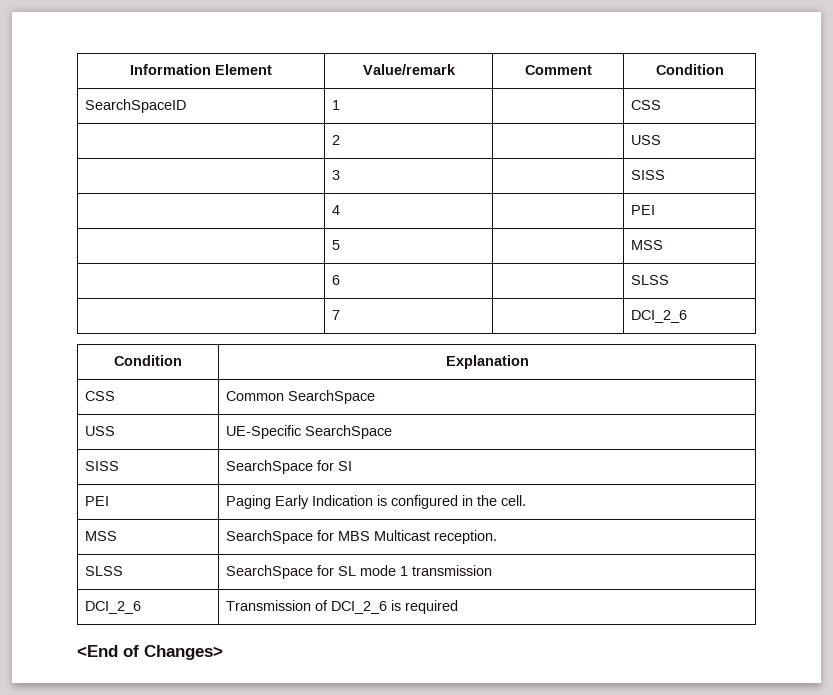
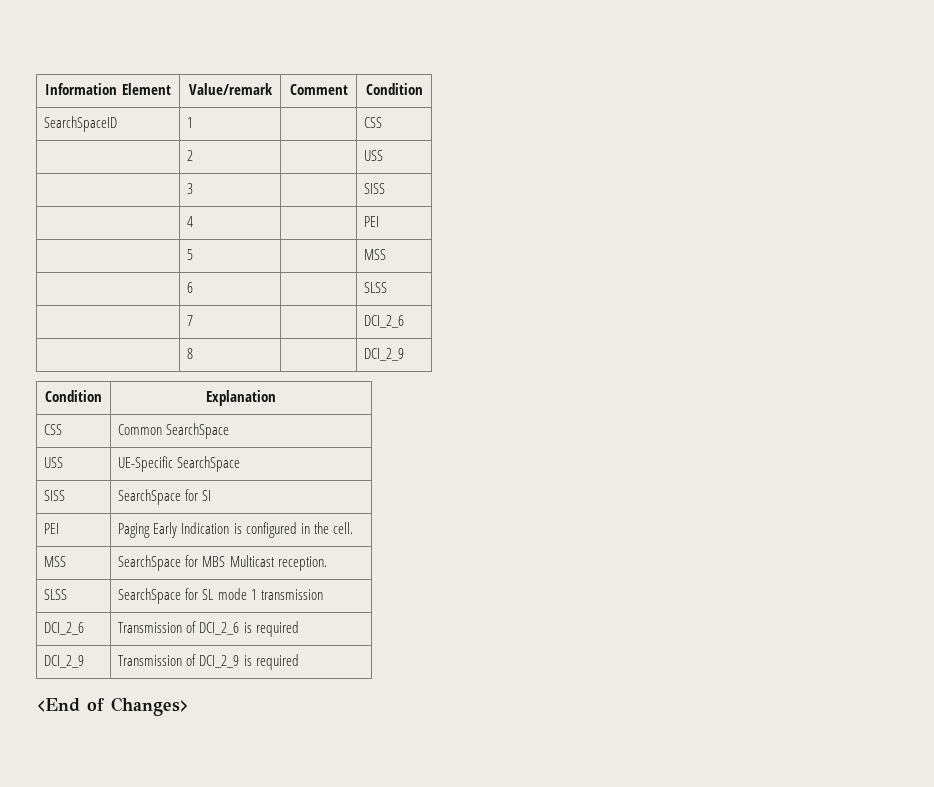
+ | 8 | | DCI_2_9
+ DCI_2_9 | Transmission of DCI_2_9 is required

